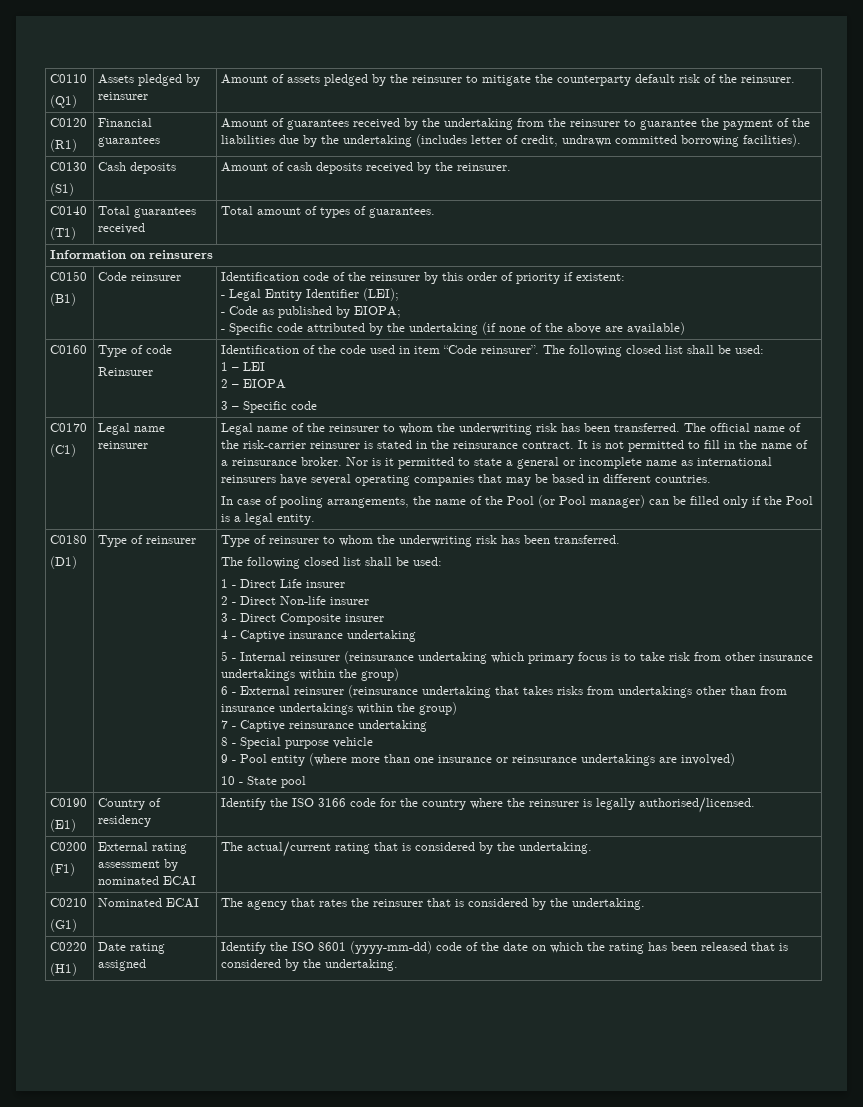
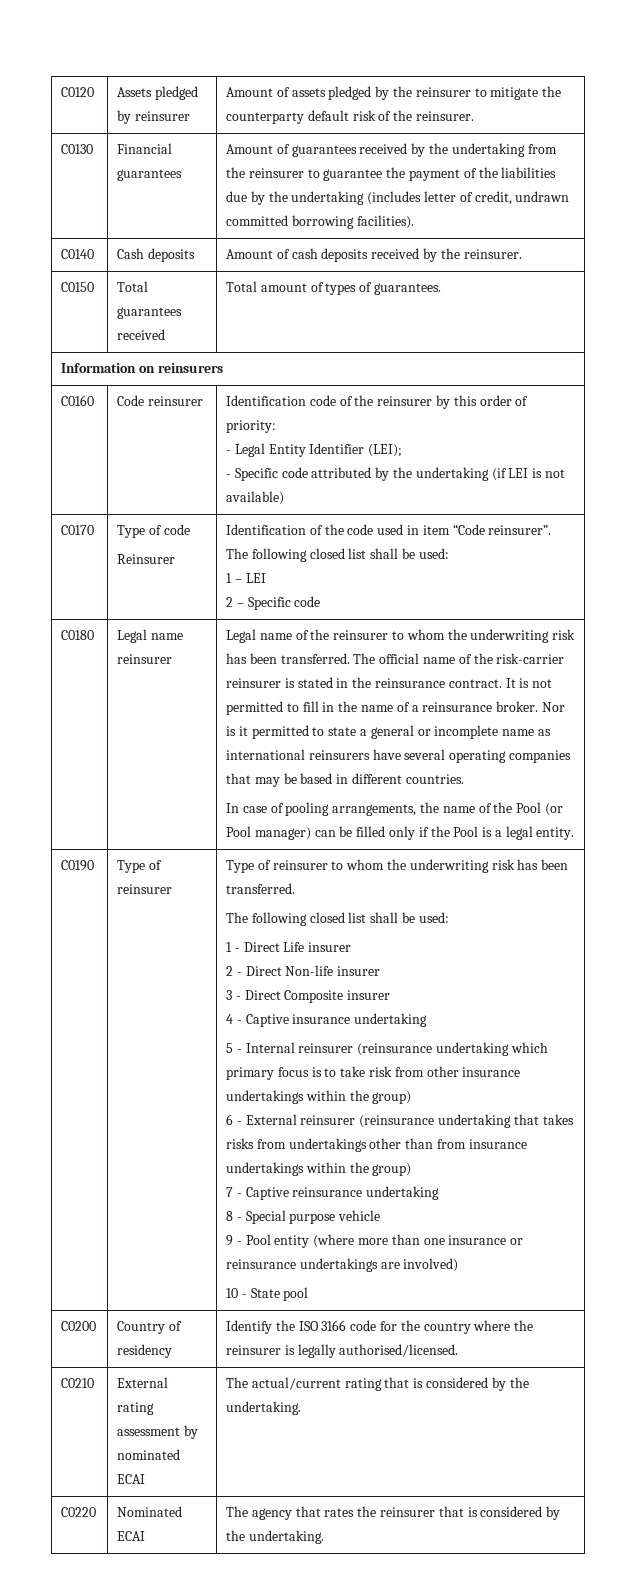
- C0110
- (Q1) | Assets pledged by reinsurer | Amount of assets pledged by the reinsurer to mitigate the counterparty default risk of the reinsurer.
+ C0120 | Assets pledged by reinsurer | Amount of assets pledged by the reinsurer to mitigate the counterparty default risk of the reinsurer.
- C0120
- (R1) | Financial guarantees | Amount of guarantees received by the undertaking from the reinsurer to guarantee the payment of the liabilities due by the undertaking (includes letter of credit, undrawn committed borrowing facilities).
+ C0130 | Financial guarantees | Amount of guarantees received by the undertaking from the reinsurer to guarantee the payment of the liabilities due by the undertaking (includes letter of credit, undrawn committed borrowing facilities).
- C0130
- (S1) | Cash deposits | Amount of cash deposits received by the reinsurer.
+ C0140 | Cash deposits | Amount of cash deposits received by the reinsurer.
- C0140
- (T1) | Total guarantees received | Total amount of types of guarantees.
+ C0150 | Total guarantees received | Total amount of types of guarantees.
- C0150
- (B1)
+ C0160
- Identification code of the reinsurer by this order of priority if existent:
+ Identification code of the reinsurer by this order of priority:
- - Code as published by EIOPA;
- - Specific code attributed by the undertaking (if none of the above are available)
+ - Specific code attributed by the undertaking (if LEI is not available)
- C0160 | Type of code
+ C0170 | Type of code
  Reinsurer | Identification of the code used in item “Code reinsurer”. The following closed list shall be used:
  1 – LEI
- 2 – EIOPA
- 3 – Specific code
+ 2 – Specific code
- C0170
- (C1)
+ C0180
- C0180
- (D1)
+ C0190
- C0190
- (E1) | Country of residency | Identify the ISO 3166 code for the country where the reinsurer is legally authorised/licensed.
+ C0200 | Country of residency | Identify the ISO 3166 code for the country where the reinsurer is legally authorised/licensed.
- C0200
- (F1) | External rating assessment by nominated ECAI | The actual/current rating that is considered by the undertaking.
+ C0210 | External rating assessment by nominated ECAI | The actual/current rating that is considered by the undertaking.
- C0210
- (G1) | Nominated ECAI | The agency that rates the reinsurer that is considered by the undertaking.
+ C0220 | Nominated ECAI | The agency that rates the reinsurer that is considered by the undertaking.
- C0220
- (H1) | Date rating assigned | Identify the ISO 8601 (yyyy-mm-dd) code of the date on which the rating has been released that is considered by the undertaking.

